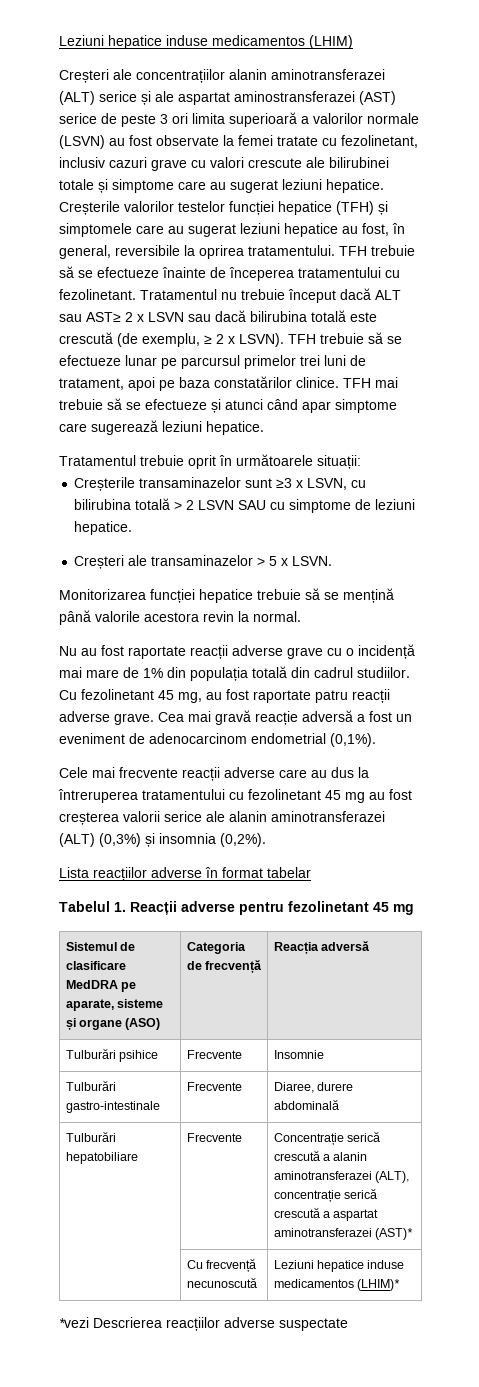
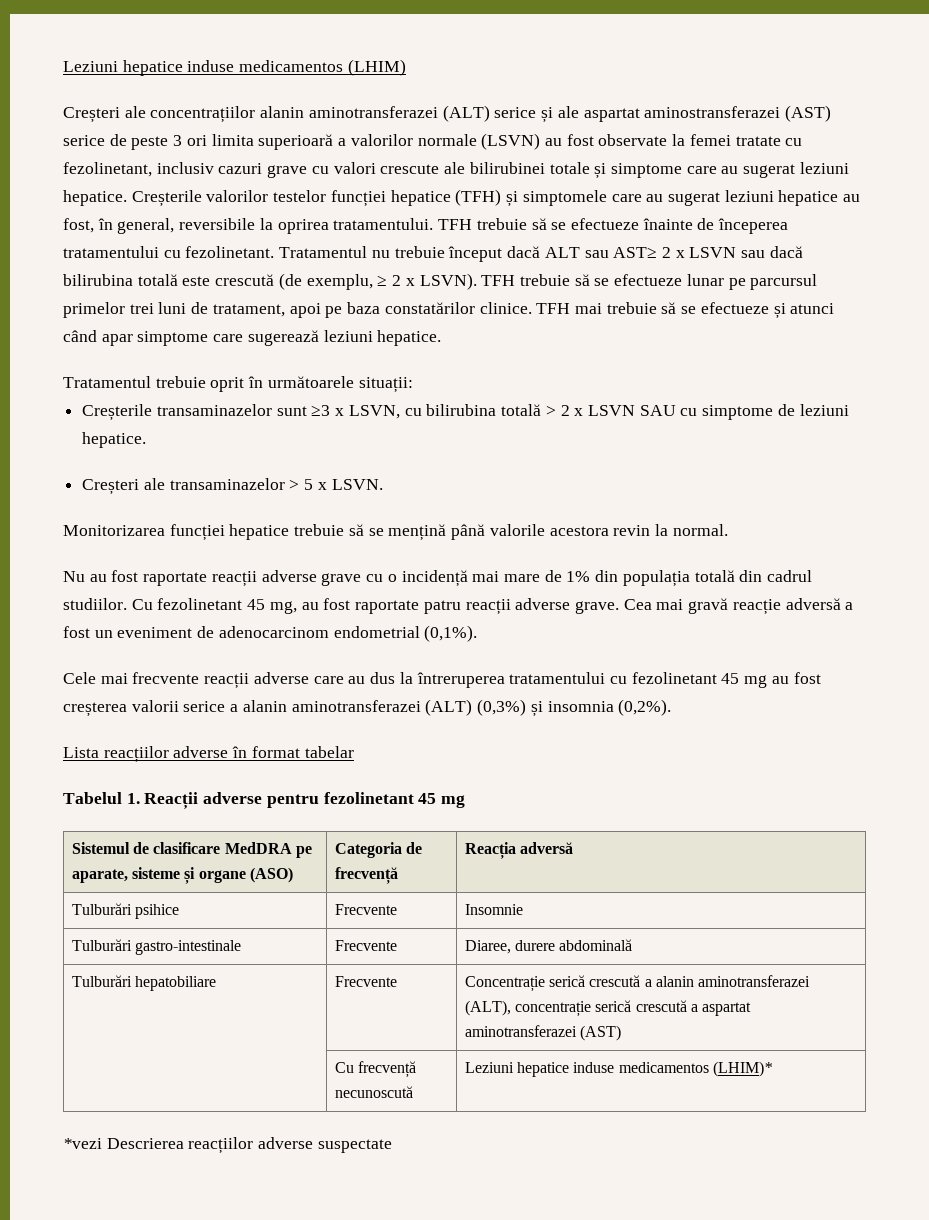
- Creșterile transaminazelor sunt ≥3 x LSVN, cu bilirubina totală > 2 LSVN SAU cu simptome de leziuni hepatice.
+ Creșterile transaminazelor sunt ≥3 x LSVN, cu bilirubina totală > 2 x LSVN SAU cu simptome de leziuni hepatice.
- Cele mai frecvente reacții adverse care au dus la întreruperea tratamentului cu fezolinetant 45 mg au fost creșterea valorii serice ale alanin aminotransferazei (ALT) (0,3%) și insomnia (0,2%).
+ Cele mai frecvente reacții adverse care au dus la întreruperea tratamentului cu fezolinetant 45 mg au fost creșterea valorii serice a alanin aminotransferazei (ALT) (0,3%) și insomnia (0,2%).
- Tulburări hepatobiliare | Frecvente | Concentrație serică crescută a alanin aminotransferazei (ALT), concentrație serică crescută a aspartat aminotransferazei (AST)*
+ Tulburări hepatobiliare | Frecvente | Concentrație serică crescută a alanin aminotransferazei (ALT), concentrație serică crescută a aspartat aminotransferazei (AST)

